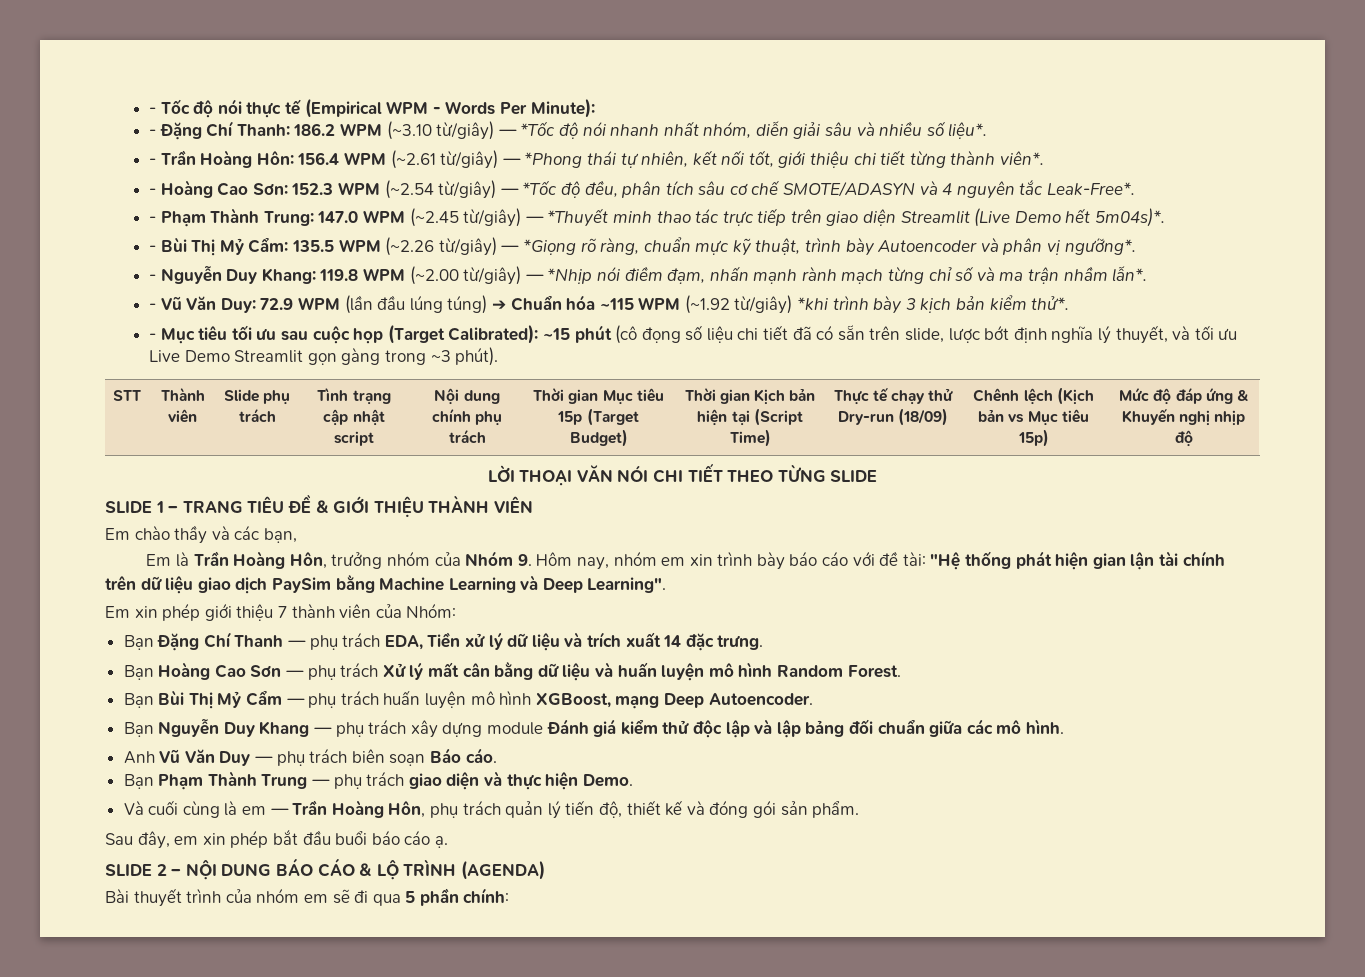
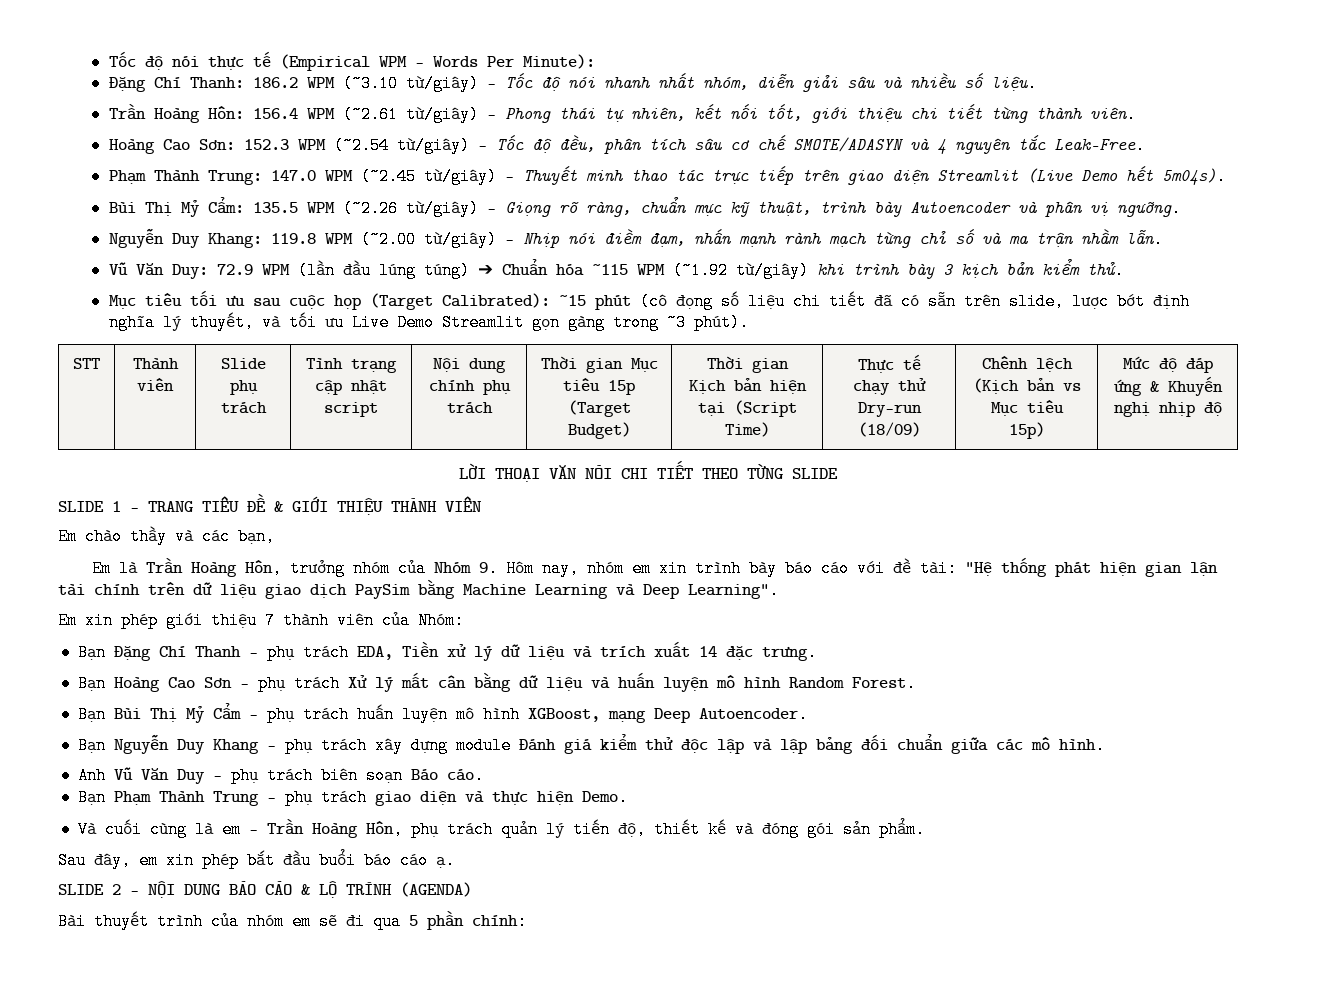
- - Tốc độ nói thực tế (Empirical WPM - Words Per Minute):
+ Tốc độ nói thực tế (Empirical WPM - Words Per Minute):
- - Đặng Chí Thanh:
+ Đặng Chí Thanh:
- 186.2 WPM (~3.10 từ/giây) — *Tốc độ nói nhanh nhất nhóm, diễn giải sâu và nhiều số liệu*.
- - Trần Hoàng Hôn:
+ 186.2 WPM (~3.10 từ/giây) — Tốc độ nói nhanh nhất nhóm, diễn giải sâu và nhiều số liệu.
+ Trần Hoàng Hôn:
- 156.4 WPM (~2.61 từ/giây) — *Phong thái tự nhiên, kết nối tốt, giới thiệu chi tiết từng thành viên*.
- - Hoàng Cao Sơn:
+ 156.4 WPM (~2.61 từ/giây) — Phong thái tự nhiên, kết nối tốt, giới thiệu chi tiết từng thành viên.
+ Hoàng Cao Sơn:
- 152.3 WPM (~2.54 từ/giây) — *Tốc độ đều, phân tích sâu cơ chế SMOTE/ADASYN và 4 nguyên tắc Leak-Free*.
- - Phạm Thành Trung:
+ 152.3 WPM (~2.54 từ/giây) — Tốc độ đều, phân tích sâu cơ chế SMOTE/ADASYN và 4 nguyên tắc Leak-Free.
+ Phạm Thành Trung:
- 147.0 WPM (~2.45 từ/giây) — *Thuyết minh thao tác trực tiếp trên giao diện Streamlit (Live Demo hết 5m04s)*.
- - Bùi Thị Mỷ Cẩm:
+ 147.0 WPM (~2.45 từ/giây) — Thuyết minh thao tác trực tiếp trên giao diện Streamlit (Live Demo hết 5m04s).
+ Bùi Thị Mỷ Cẩm:
- 135.5 WPM (~2.26 từ/giây) — *Giọng rõ ràng, chuẩn mực kỹ thuật, trình bày Autoencoder và phân vị ngưỡng*.
- - Nguyễn Duy Khang:
+ 135.5 WPM (~2.26 từ/giây) — Giọng rõ ràng, chuẩn mực kỹ thuật, trình bày Autoencoder và phân vị ngưỡng.
+ Nguyễn Duy Khang:
- 119.8 WPM (~2.00 từ/giây) — *Nhịp nói điềm đạm, nhấn mạnh rành mạch từng chỉ số và ma trận nhầm lẫn*.
- - Vũ Văn Duy:
+ 119.8 WPM (~2.00 từ/giây) — Nhịp nói điềm đạm, nhấn mạnh rành mạch từng chỉ số và ma trận nhầm lẫn.
+ Vũ Văn Duy:
- 72.9 WPM (lần đầu lúng túng) ➔ Chuẩn hóa ~115 WPM (~1.92 từ/giây) *khi trình bày 3 kịch bản kiểm thử*.
- - Mục tiêu tối ưu sau cuộc họp (Target Calibrated):
+ 72.9 WPM (lần đầu lúng túng) ➔ Chuẩn hóa ~115 WPM (~1.92 từ/giây) khi trình bày 3 kịch bản kiểm thử.
+ Mục tiêu tối ưu sau cuộc họp (Target Calibrated):

